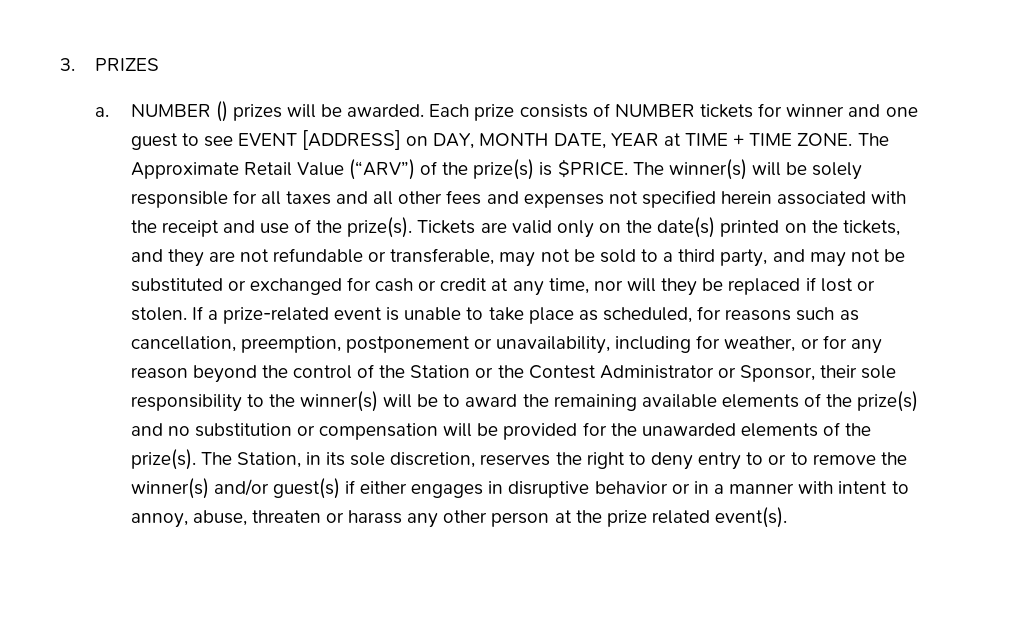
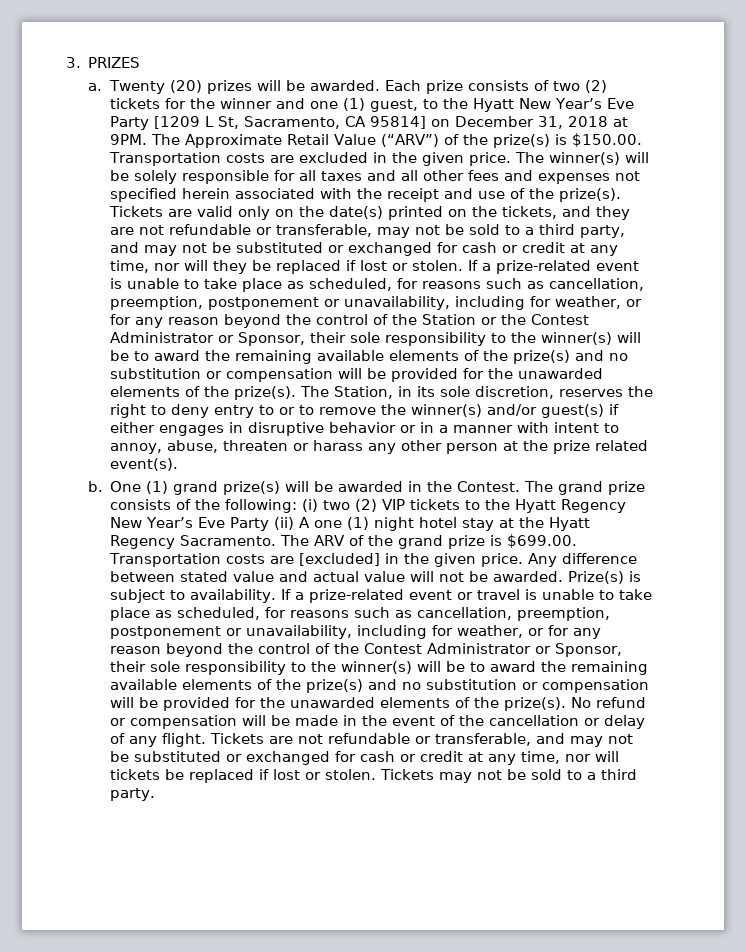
- NUMBER () prizes will be awarded.
+ Twenty (20) prizes will be awarded.
- Each prize consists of NUMBER tickets for winner and one guest to see EVENT [ADDRESS] on DAY, MONTH DATE, YEAR at TIME + TIME ZONE.
+ Each prize consists of two (2) tickets for the winner and one (1) guest, to the Hyatt New Year’s Eve Party [1209 L St, Sacramento, CA 95814] on December 31, 2018 at 9PM.
- The Approximate Retail Value (“ARV”) of the prize(s) is $PRICE.
+ The Approximate Retail Value (“ARV”) of the prize(s) is $150.00. Transportation costs are excluded in the given price.
+ b. One (1) grand prize(s) will be awarded in the Contest. The grand prize consists of the following: (i) two (2) VIP tickets to the Hyatt Regency New Year’s Eve Party (ii) A one (1) night hotel stay at the Hyatt Regency Sacramento. The ARV of the grand prize is $699.00. Transportation costs are [excluded] in the given price. Any difference between stated value and actual value will not be awarded. Prize(s) is subject to availability. If a prize-related event or travel is unable to take place as scheduled, for reasons such as cancellation, preemption, postponement or unavailability, including for weather, or for any reason beyond the control of the Contest Administrator or Sponsor, their sole responsibility to the winner(s) will be to award the remaining available elements of the prize(s) and no substitution or compensation will be provided for the unawarded elements of the prize(s). No refund or compensation will be made in the event of the cancellation or delay of any flight. Tickets are not refundable or transferable, and may not be substituted or exchanged for cash or credit at any time, nor will tickets be replaced if lost or stolen. Tickets may not be sold to a third party.

